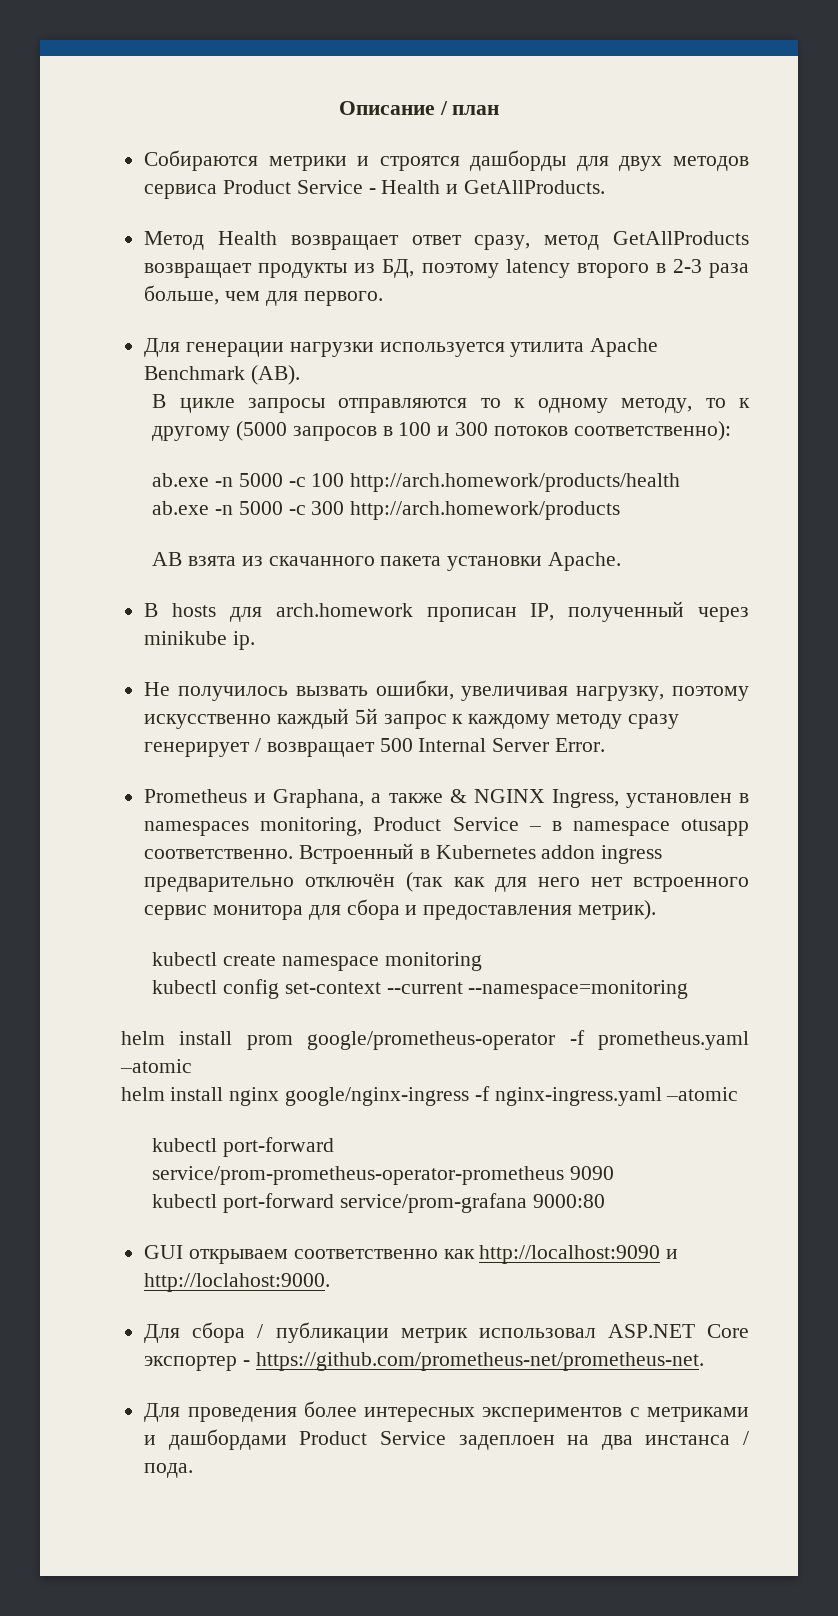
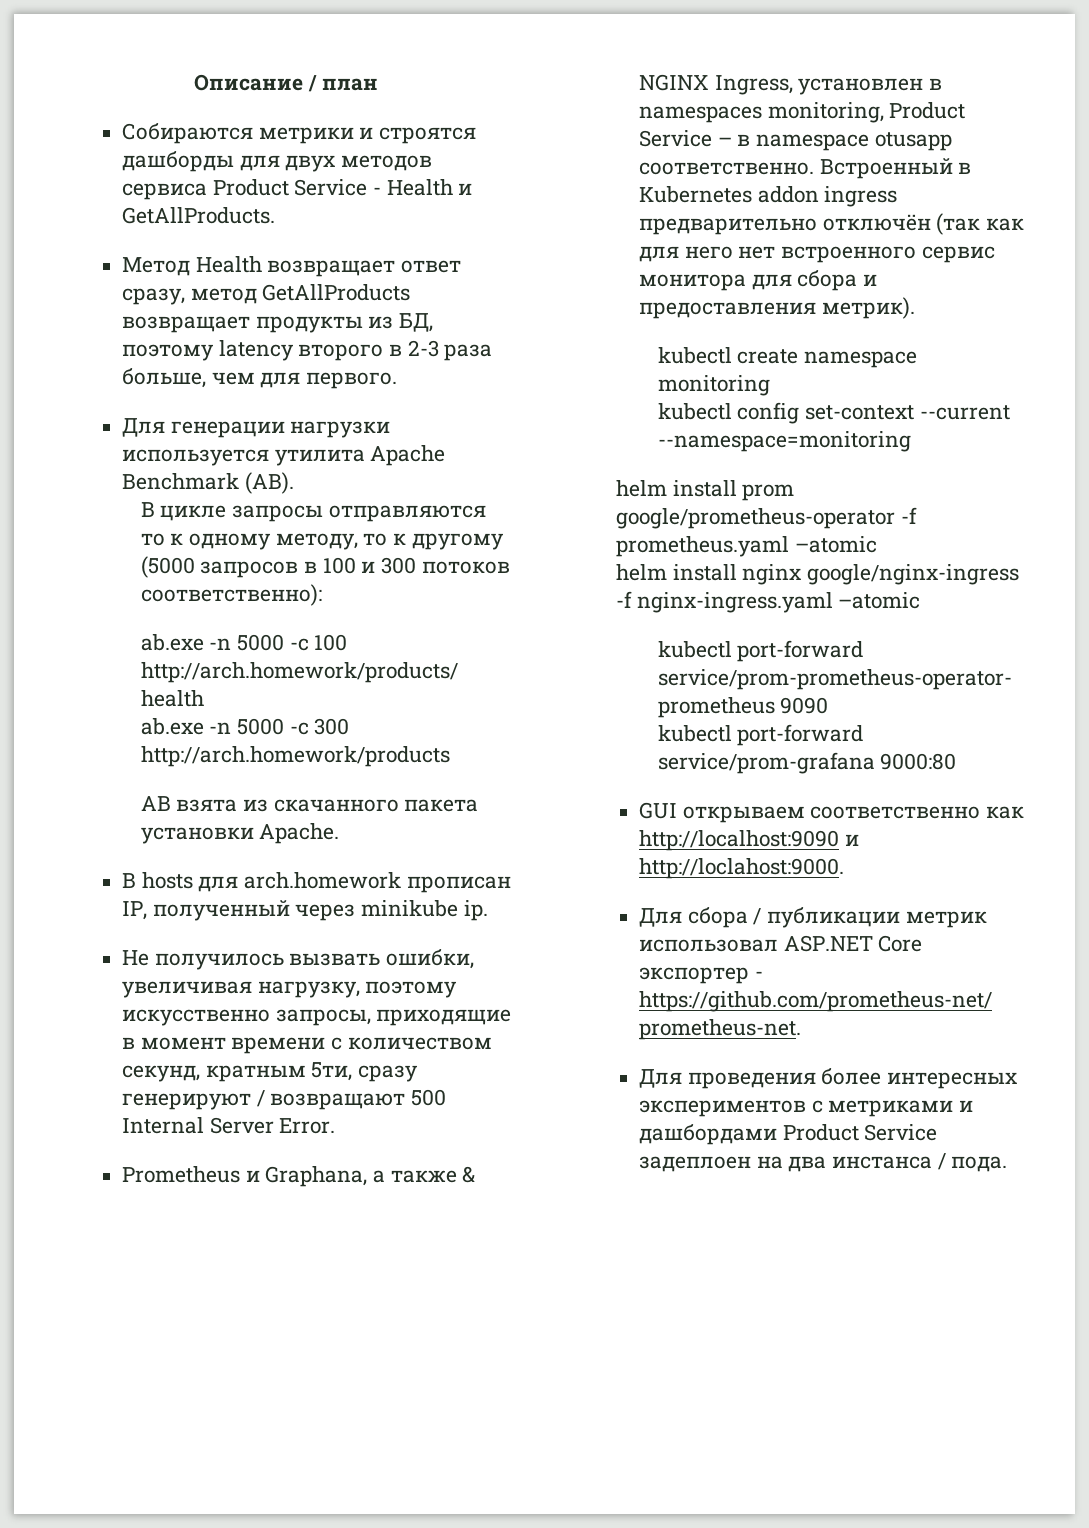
- Не получилось вызвать ошибки, увеличивая нагрузку, поэтому искусственно каждый 5й запрос к каждому методу сразу генерирует / возвращает 500 Internal Server Error.
+ Не получилось вызвать ошибки, увеличивая нагрузку, поэтому искусственно запросы, приходящие в момент времени с количеством секунд, кратным 5ти, сразу генерируют / возвращают 500 Internal Server Error.

